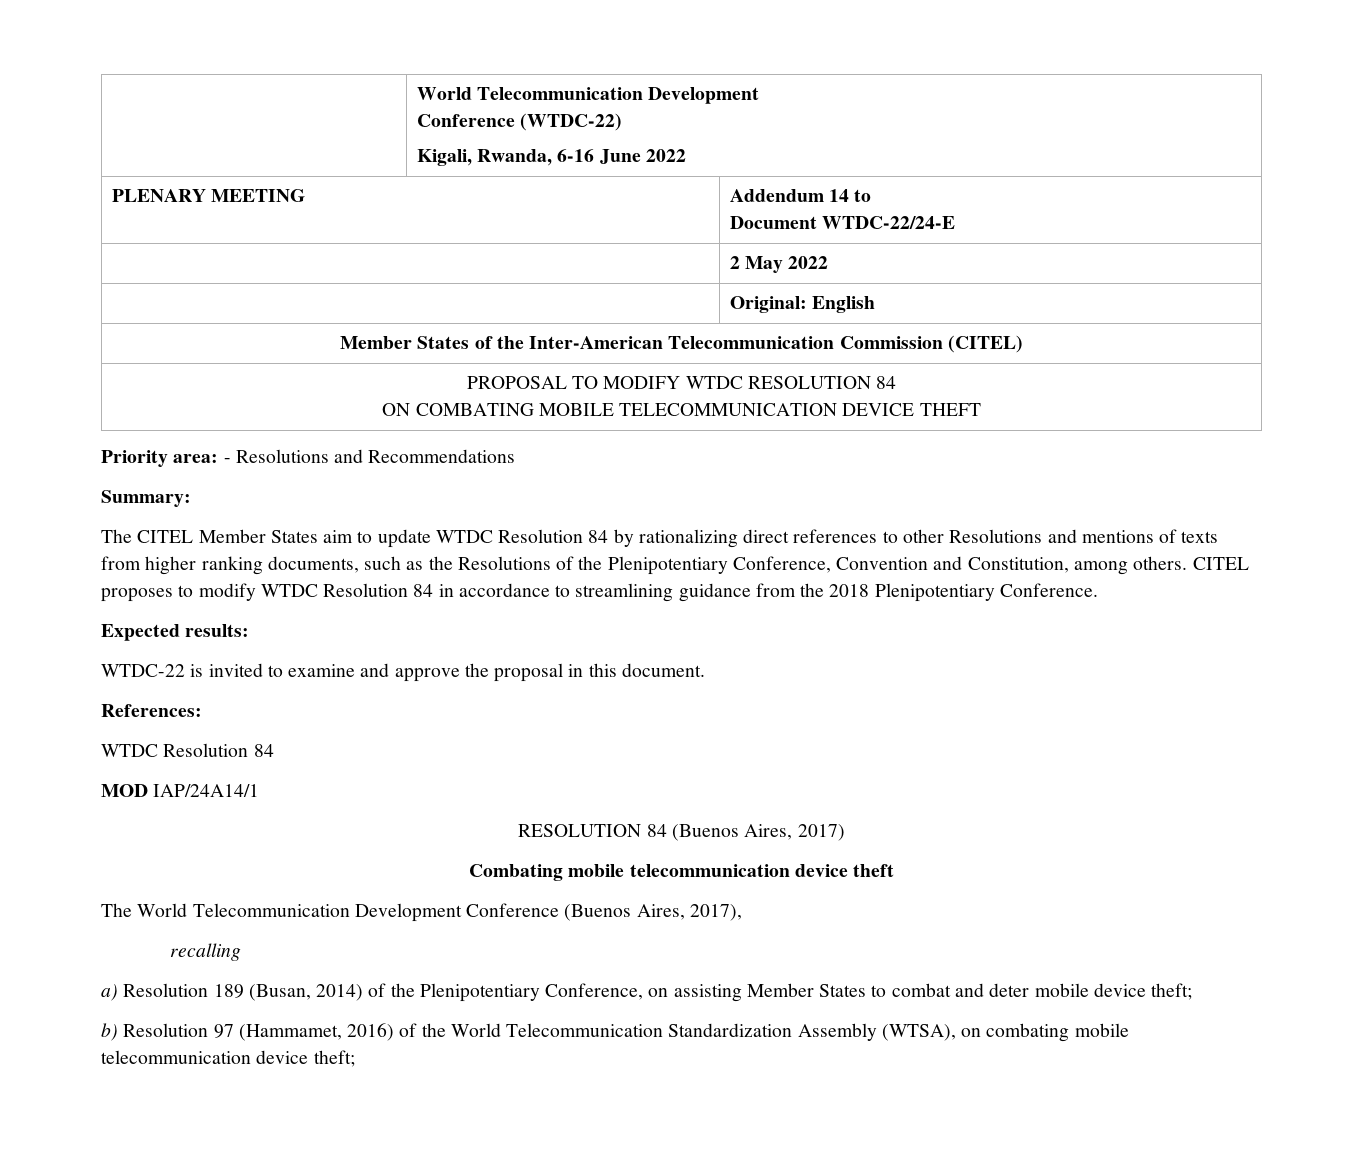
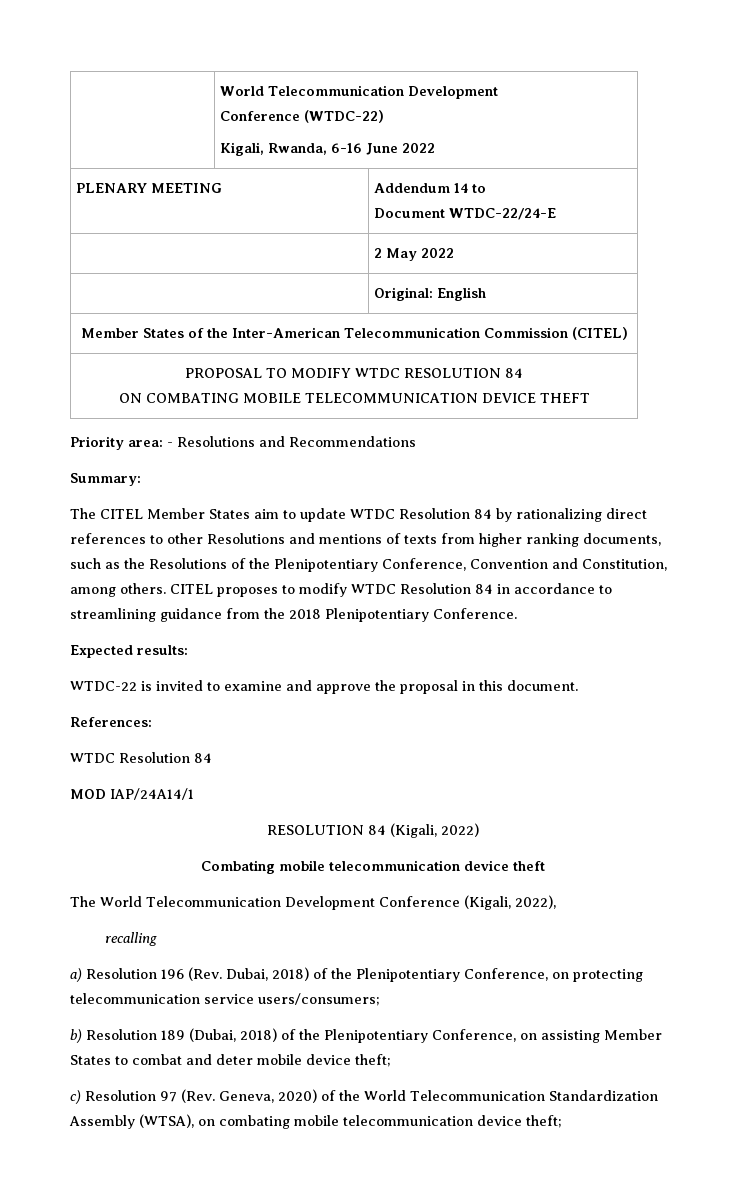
- RESOLUTION 84 (Buenos Aires, 2017)
+ RESOLUTION 84 (Kigali, 2022)
- The World Telecommunication Development Conference (Buenos Aires, 2017),
+ The World Telecommunication Development Conference (Kigali, 2022),
- a) Resolution 189 (Busan, 2014) of the Plenipotentiary Conference, on assisting Member States to combat and deter mobile device theft;
+ a) Resolution 196 (Rev. Dubai, 2018) of the Plenipotentiary Conference, on protecting telecommunication service users/consumers;
+ b) Resolution 189 (Dubai, 2018) of the Plenipotentiary Conference, on assisting Member States to combat and deter mobile device theft;
- b) Resolution 97 (Hammamet, 2016) of the World Telecommunication Standardization Assembly (WTSA), on combating mobile telecommunication device theft;
+ c) Resolution 97 (Rev. Geneva, 2020) of the World Telecommunication Standardization Assembly (WTSA), on combating mobile telecommunication device theft;

